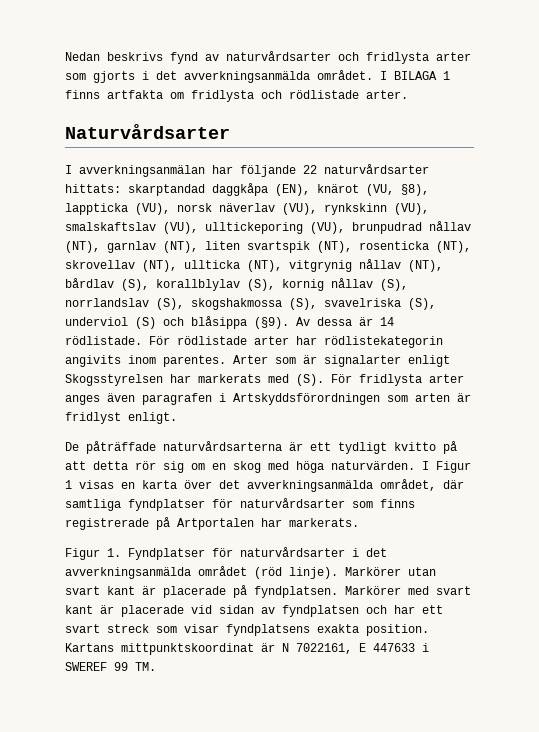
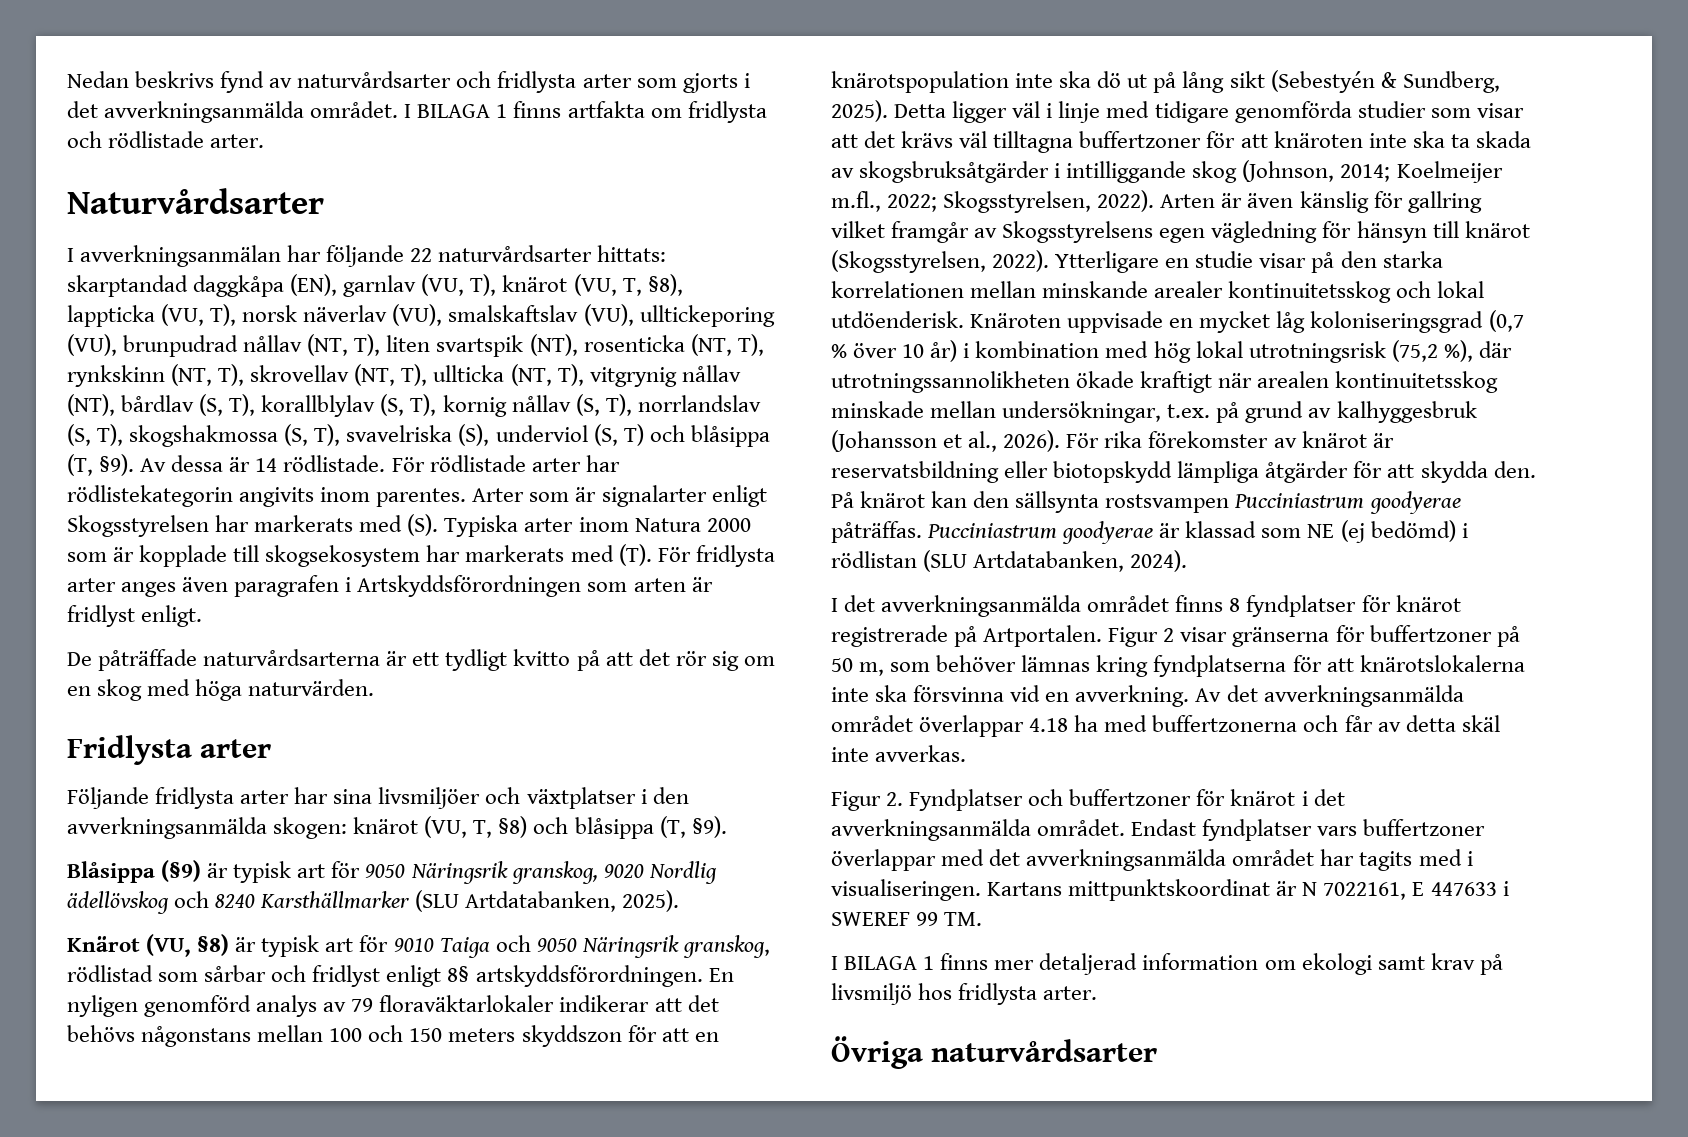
- I avverkningsanmälan har följande 22 naturvårdsarter hittats: skarptandad daggkåpa (EN), knärot (VU, §8), lappticka (VU), norsk näverlav (VU), rynkskinn (VU), smalskaftslav (VU), ulltickeporing (VU), brunpudrad nållav (NT), garnlav (NT), liten svartspik (NT), rosenticka (NT), skrovellav (NT), ullticka (NT), vitgrynig nållav (NT), bårdlav (S), korallblylav (S), kornig nållav (S), norrlandslav (S), skogshakmossa (S), svavelriska (S), underviol (S) och blåsippa (§9).
+ I avverkningsanmälan har följande 22 naturvårdsarter hittats: skarptandad daggkåpa (EN), garnlav (VU, T), knärot (VU, T, §8), lappticka (VU, T), norsk näverlav (VU), smalskaftslav (VU), ulltickeporing (VU), brunpudrad nållav (NT, T), liten svartspik (NT), rosenticka (NT, T), rynkskinn (NT, T), skrovellav (NT, T), ullticka (NT, T), vitgrynig nållav (NT), bårdlav (S, T), korallblylav (S, T), kornig nållav (S, T), norrlandslav (S, T), skogshakmossa (S, T), svavelriska (S), underviol (S, T) och blåsippa (T, §9).
- Arter som är signalarter enligt Skogsstyrelsen har markerats med (S). För fridlysta arter anges även paragrafen i Artskyddsförordningen som arten är fridlyst enligt.
+ Arter som är signalarter enligt Skogsstyrelsen har markerats med (S). Typiska arter inom Natura 2000 som är kopplade till skogsekosystem har markerats med (T). För fridlysta arter anges även paragrafen i Artskyddsförordningen som arten är fridlyst enligt.
- De påträffade naturvårdsarterna är ett tydligt kvitto på att detta rör sig om en skog med höga naturvärden. I Figur 1 visas en karta över det avverkningsanmälda området, där samtliga fyndplatser för naturvårdsarter som finns registrerade på Artportalen har markerats.
- Figur 1. Fyndplatser för naturvårdsarter i det avverkningsanmälda området (röd linje). Markörer utan svart kant är placerade på fyndplatsen. Markörer med svart kant är placerade vid sidan av fyndplatsen och har ett svart streck som visar fyndplatsens exakta position.
+ De påträffade naturvårdsarterna är ett tydligt kvitto på att det rör sig om en skog med höga naturvärden.
+ Fridlysta arter
+ Följande fridlysta arter har sina livsmiljöer och växtplatser i den avverkningsanmälda skogen: knärot (VU, T, §8) och blåsippa (T, §9).
+ Blåsippa (§9) är typisk art för 9050 Näringsrik granskog, 9020 Nordlig ädellövskog och 8240 Karsthällmarker (SLU Artdatabanken, 2025).
+ Knärot (VU, §8) är typisk art för 9010 Taiga och 9050 Näringsrik granskog, rödlistad som sårbar och fridlyst enligt 8§ artskyddsförordningen. En nyligen genomförd analys av 79 floraväktarlokaler indikerar att det behövs någonstans mellan 100 och 150 meters skyddszon för att en knärotspopulation inte ska dö ut på lång sikt (Sebestyén & Sundberg, 2025). Detta ligger väl i linje med tidigare genomförda studier som visar att det krävs väl tilltagna buffertzoner för att knäroten inte ska ta skada av skogsbruksåtgärder i intilliggande skog (Johnson, 2014; Koelmeijer m.fl., 2022; Skogsstyrelsen, 2022). Arten är även känslig för gallring vilket framgår av Skogsstyrelsens egen vägledning för hänsyn till knärot (Skogsstyrelsen, 2022). Ytterligare en studie visar på den starka korrelationen mellan minskande arealer kontinuitetsskog och lokal utdöenderisk. Knäroten uppvisade en mycket låg koloniseringsgrad (0,7 % över 10 år) i kombination med hög lokal utrotningsrisk (75,2 %), där utrotningssannolikheten ökade kraftigt när arealen kontinuitetsskog minskade mellan undersökningar, t.ex. på grund av kalhyggesbruk (Johansson et al., 2026). För rika förekomster av knärot är reservatsbildning eller biotopskydd lämpliga åtgärder för att skydda den. På knärot kan den sällsynta rostsvampen Pucciniastrum goodyerae påträffas. Pucciniastrum goodyerae är klassad som NE (ej bedömd) i rödlistan (SLU Artdatabanken, 2024).
+ I det avverkningsanmälda området finns 8 fyndplatser för knärot registrerade på Artportalen. Figur 2 visar gränserna för buffertzoner på 50 m, som behöver lämnas kring fyndplatserna för att knärotslokalerna inte ska försvinna vid en avverkning. Av det avverkningsanmälda området överlappar 4.18 ha med buffertzonerna och får av detta skäl inte avverkas.
+ Figur 2. Fyndplatser och buffertzoner för knärot i det avverkningsanmälda området. Endast fyndplatser vars buffertzoner överlappar med det avverkningsanmälda området har tagits med i visualiseringen.
+ I BILAGA 1 finns mer detaljerad information om ekologi samt krav på livsmiljö hos fridlysta arter.
+ Övriga naturvårdsarter

